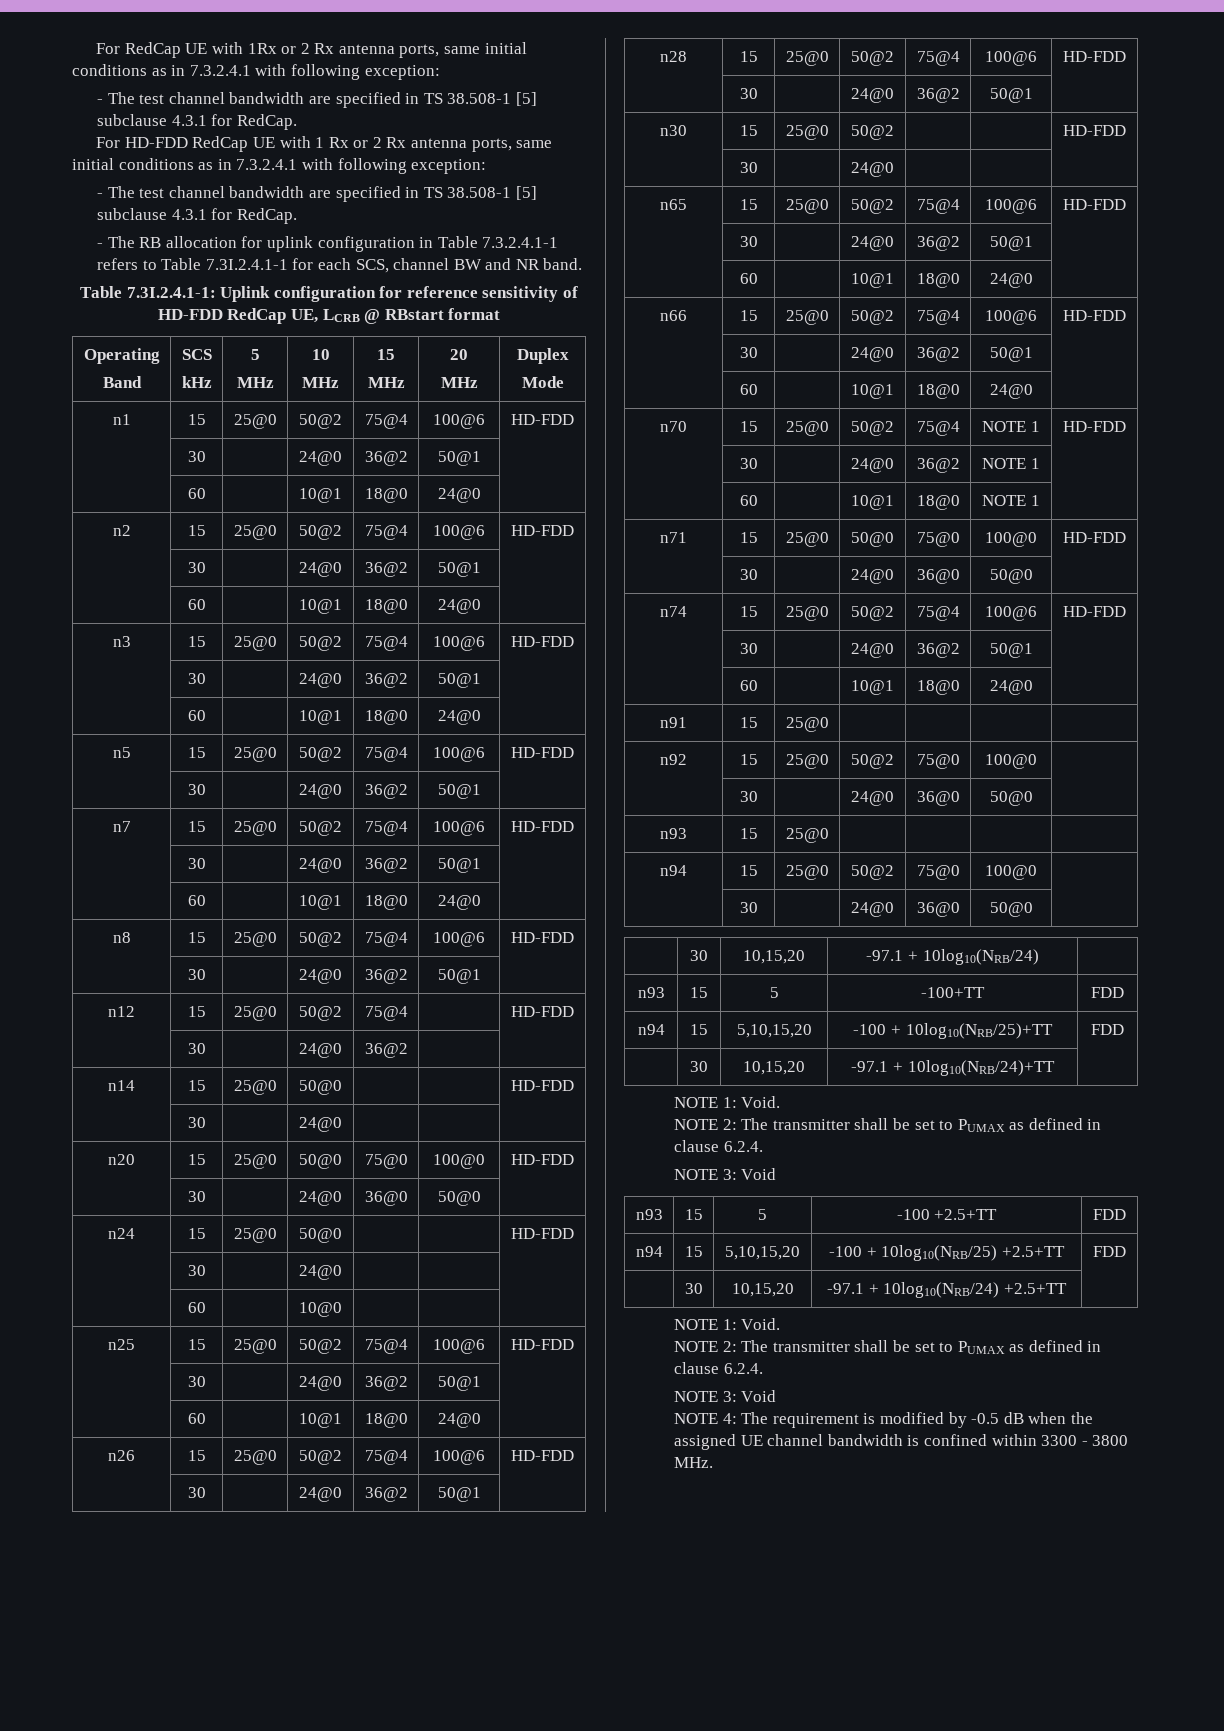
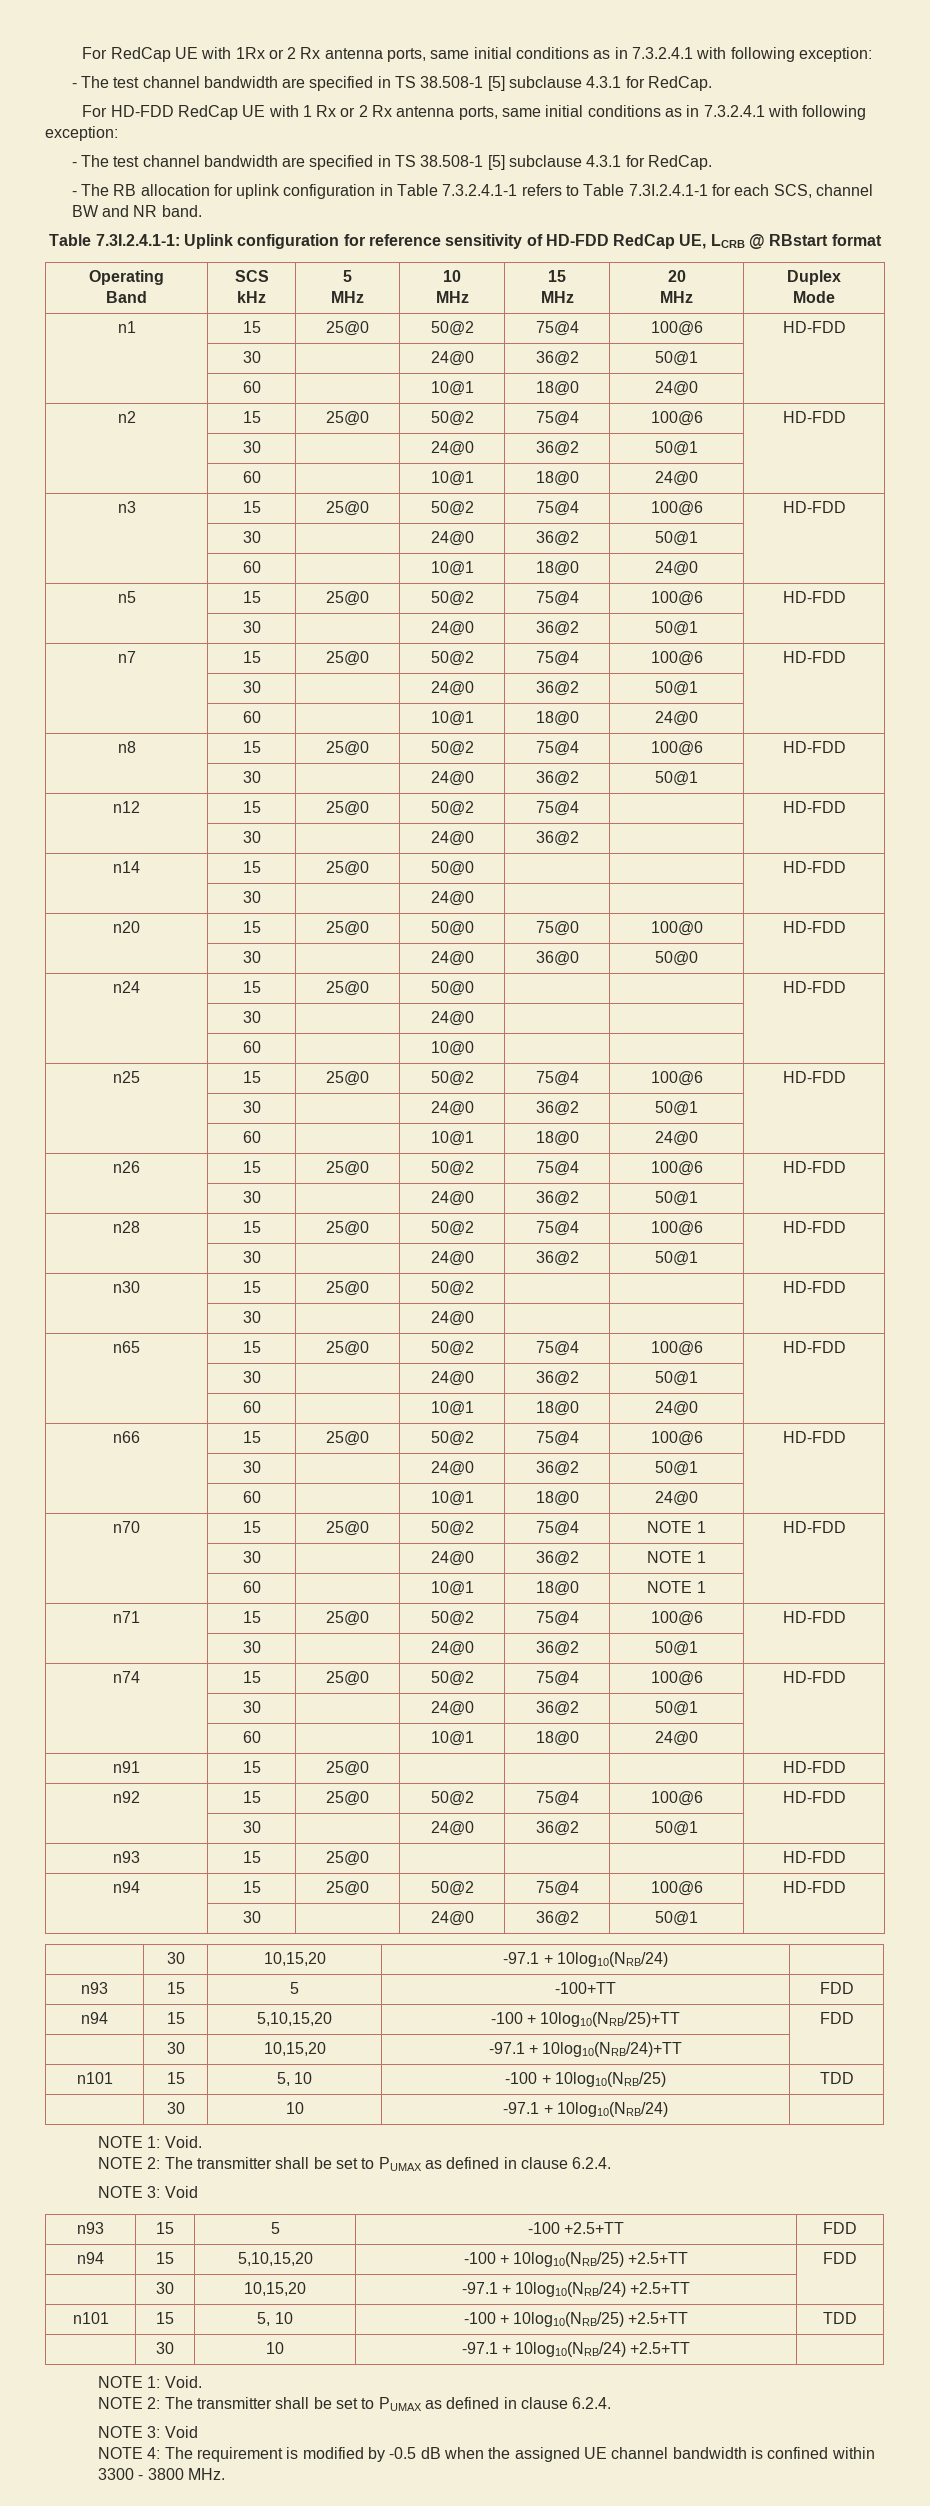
- n71 | 15 | 25@0 | 50@0 | 75@0 | 100@0 | HD-FDD
- | 30 | | 24@0 | 36@0 | 50@0 |
+ n71 | 15 | 25@0 | 50@2 | 75@4 | 100@6 | HD-FDD
+ | 30 | | 24@0 | 36@2 | 50@1 |
- n91 | 15 | 25@0 | | | |
+ n91 | 15 | 25@0 | | | | HD-FDD
- n92 | 15 | 25@0 | 50@2 | 75@0 | 100@0 |
- | 30 | | 24@0 | 36@0 | 50@0 |
+ n92 | 15 | 25@0 | 50@2 | 75@4 | 100@6 | HD-FDD
+ | 30 | | 24@0 | 36@2 | 50@1 |
- n93 | 15 | 25@0 | | | |
+ n93 | 15 | 25@0 | | | | HD-FDD
- n94 | 15 | 25@0 | 50@2 | 75@0 | 100@0 |
- | 30 | | 24@0 | 36@0 | 50@0 |
+ n94 | 15 | 25@0 | 50@2 | 75@4 | 100@6 | HD-FDD
+ | 30 | | 24@0 | 36@2 | 50@1 |
+ n101 | 15 | 5, 10 | -100 + 10log10(NRB/25) | TDD
+ | 30 | 10 | -97.1 + 10log10(NRB/24) |
+ n101 | 15 | 5, 10 | -100 + 10log10(NRB/25) +2.5+TT | TDD
+ | 30 | 10 | -97.1 + 10log10(NRB/24) +2.5+TT |

